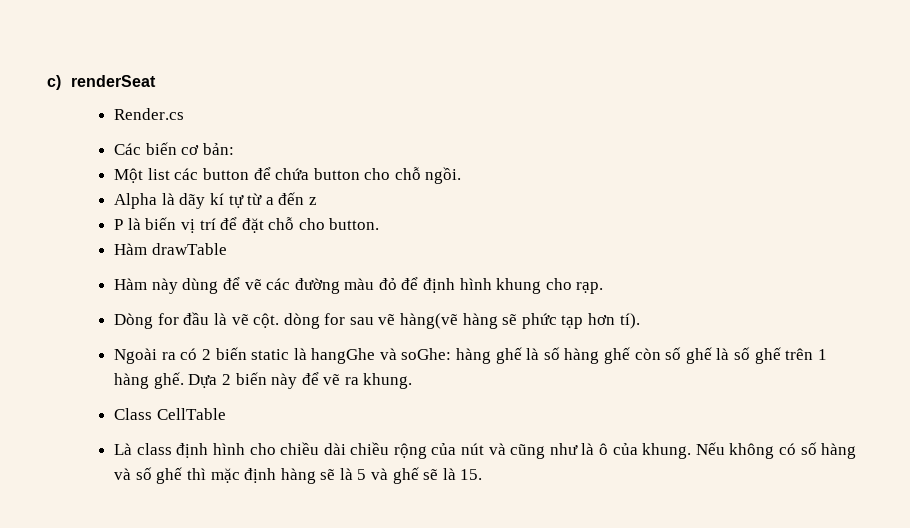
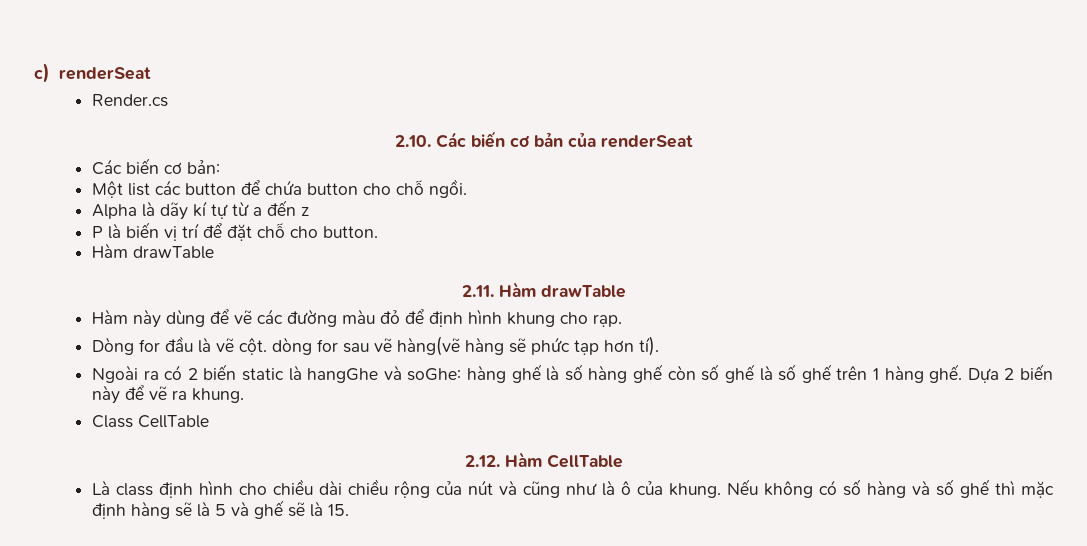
+ 2.10. Các biến cơ bản của renderSeat
+ 2.11. Hàm drawTable
+ 2.12. Hàm CellTable

